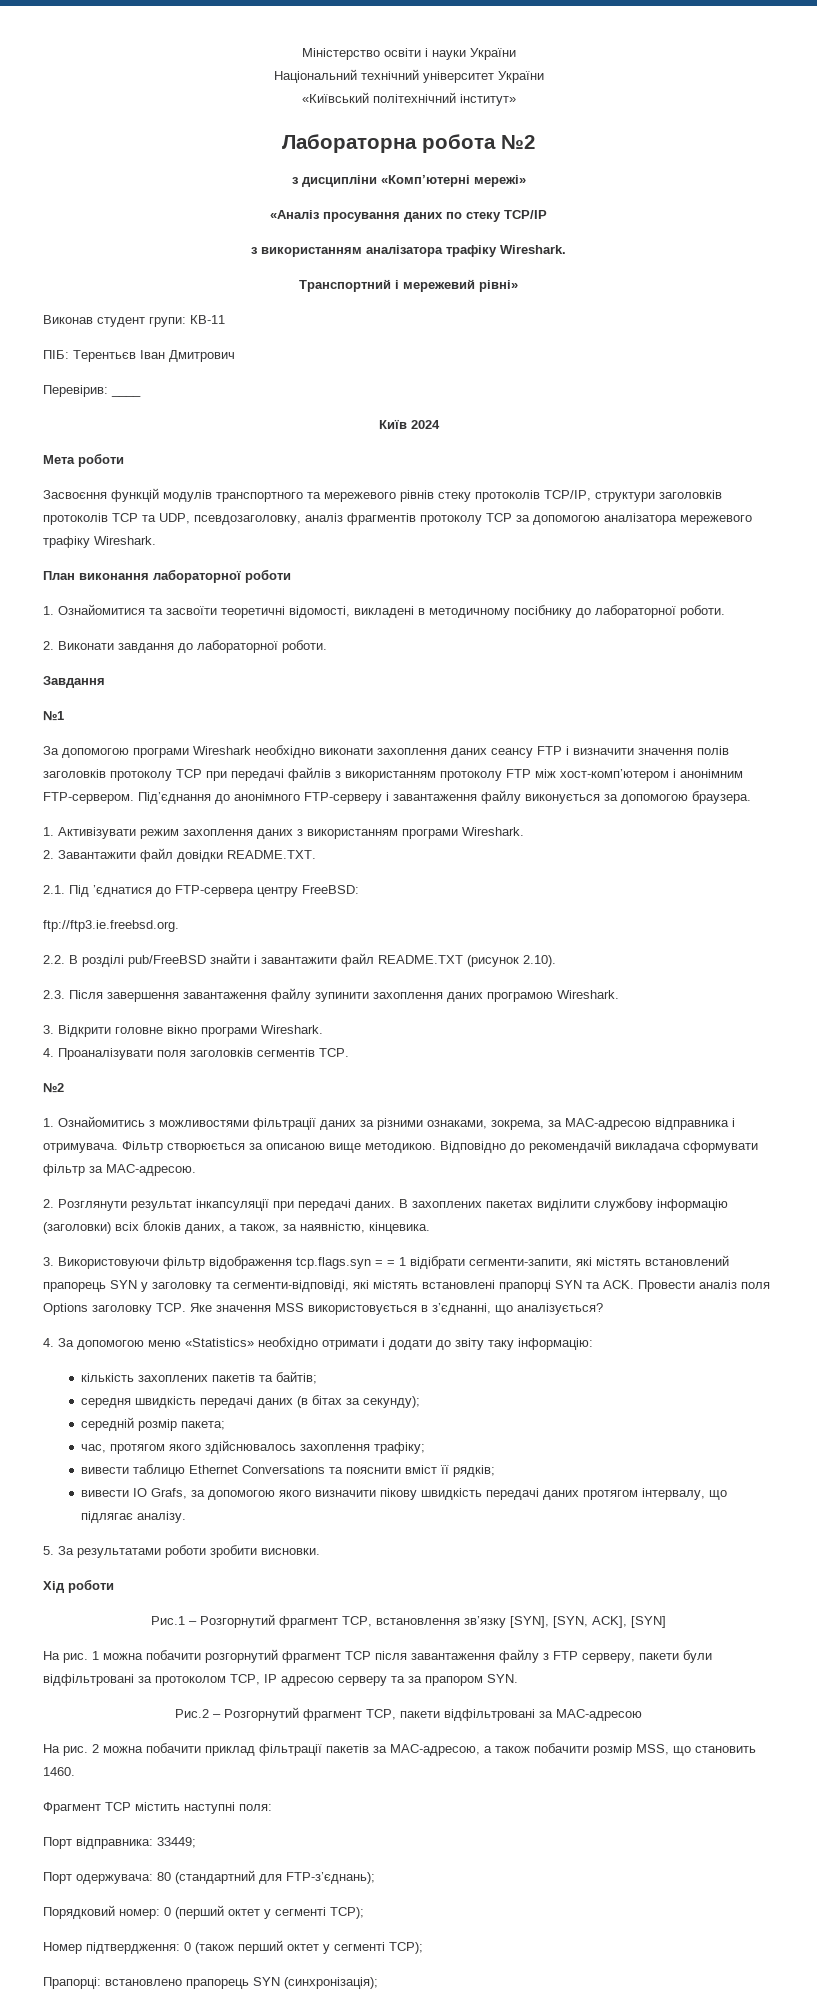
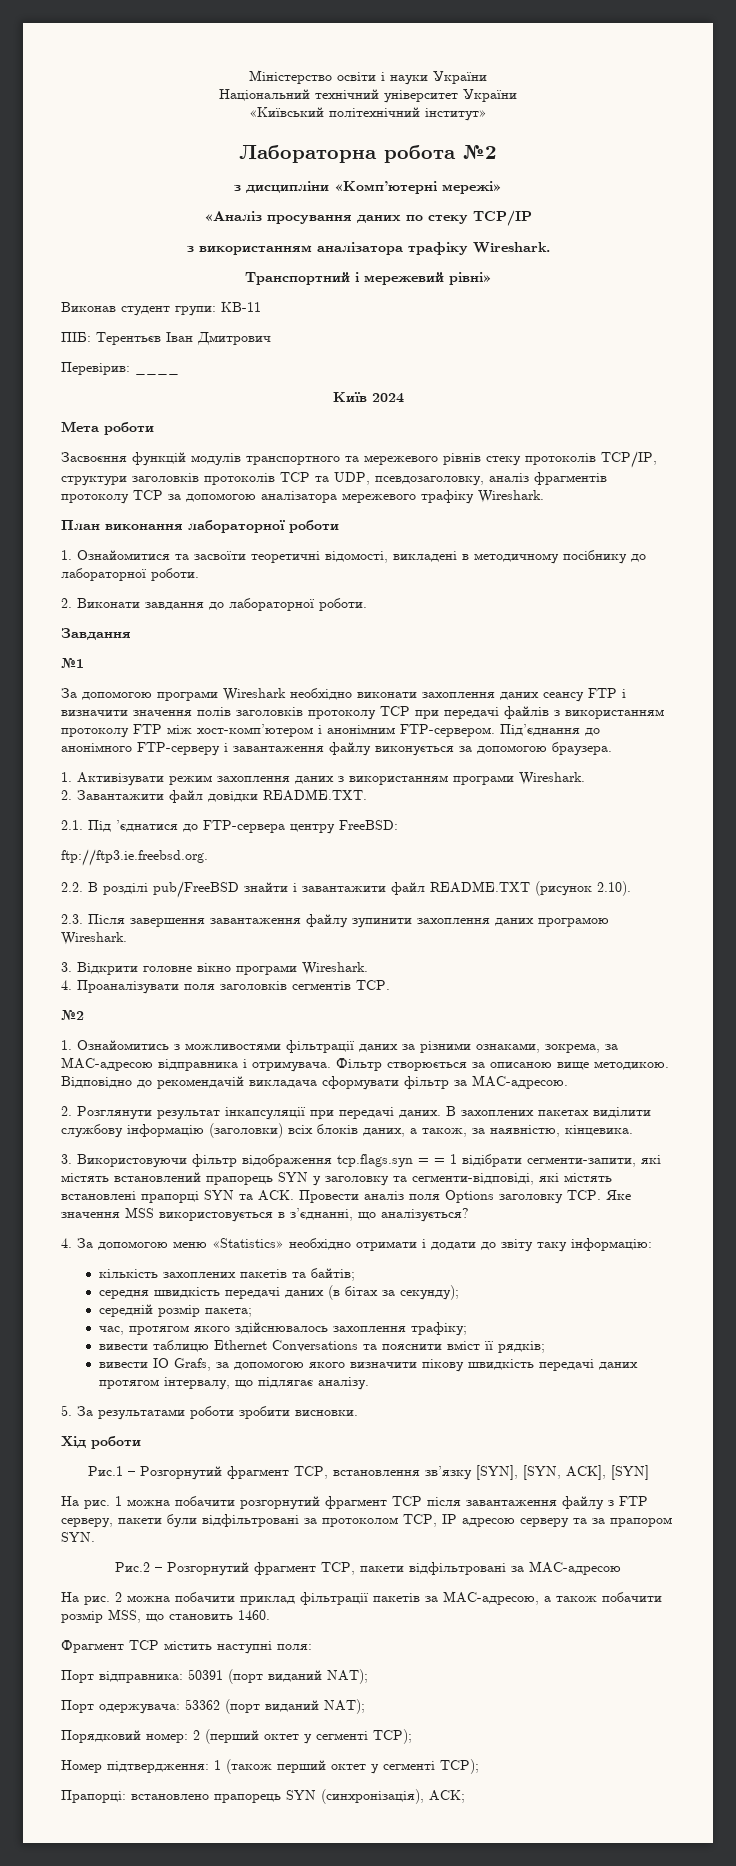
- Порт відправника: 33449;
- Порт одержувача: 80 (стандартний для FTP-з’єднань);
+ Порт відправника: 50391 (порт виданий NAT);
+ Порт одержувача: 53362 (порт виданий NAT);
- Порядковий номер: 0 (перший октет у сегменті TCP);
+ Порядковий номер: 2 (перший октет у сегменті TCP);
- Номер підтвердження: 0 (також перший октет у сегменті TCP);
+ Номер підтвердження: 1 (також перший октет у сегменті TCP);
- Прапорці: встановлено прапорець SYN (синхронізація);
+ Прапорці: встановлено прапорець SYN (синхронізація), ACK;

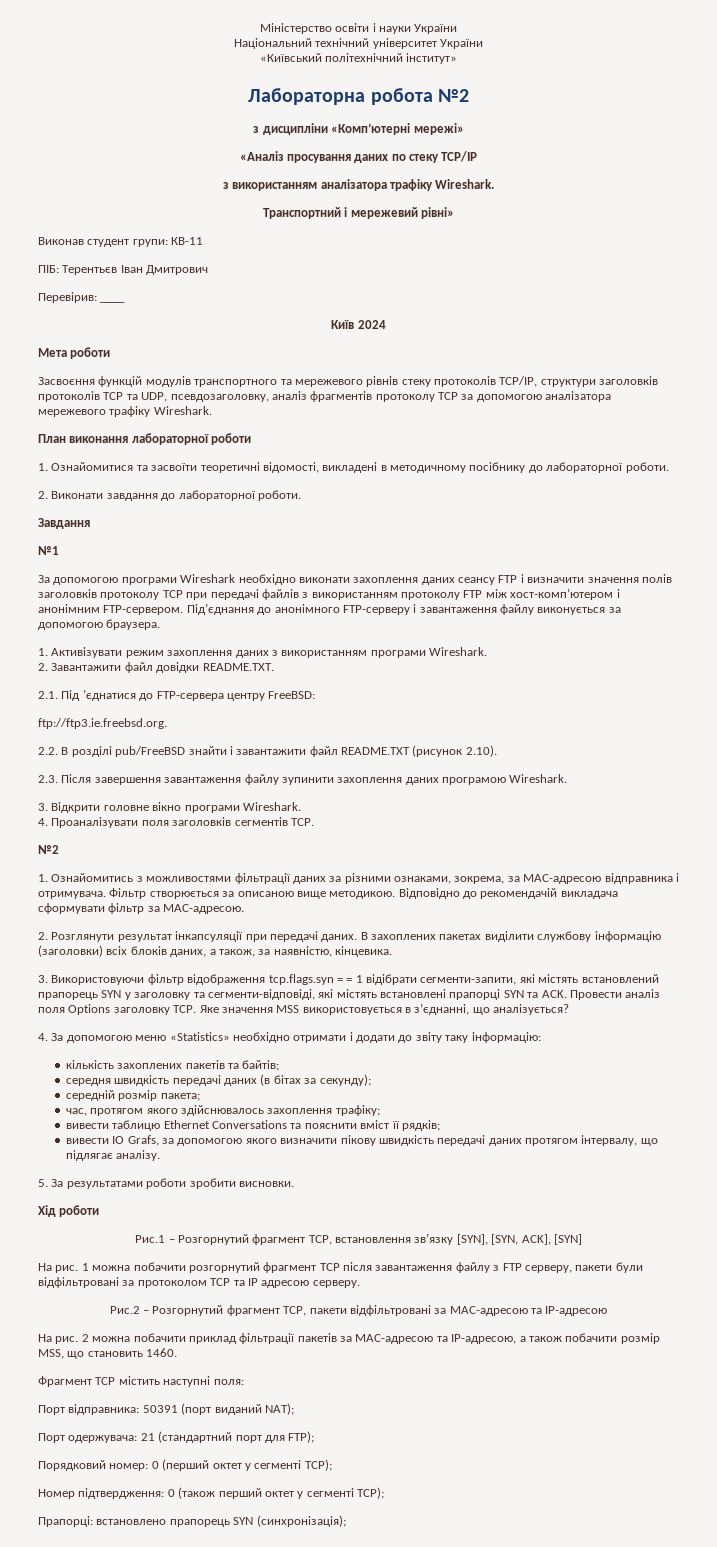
- 1 можна побачити розгорнутий фрагмент TCP після завантаження файлу з FTP серверу, пакети були відфільтровані за протоколом TCP, IP адресою серверу та за прапором SYN.
+ 1 можна побачити розгорнутий фрагмент TCP після завантаження файлу з FTP серверу, пакети були відфільтровані за протоколом TCP та IP адресою серверу.
- Рис.2 – Розгорнутий фрагмент TCP, пакети відфільтровані за MAC-адресою
+ Рис.2 – Розгорнутий фрагмент TCP, пакети відфільтровані за MAC-адресою та IP-адресою
- 2 можна побачити приклад фільтрації пакетів за MAC-адресою, а також побачити розмір MSS, що становить 1460.
+ 2 можна побачити приклад фільтрації пакетів за MAC-адресою та IP-адресою, а також побачити розмір MSS, що становить 1460.
- Порт одержувача: 53362 (порт виданий NAT);
+ Порт одержувача: 21 (стандартний порт для FTP);
- Порядковий номер: 2 (перший октет у сегменті TCP);
+ Порядковий номер: 0 (перший октет у сегменті TCP);
- Номер підтвердження: 1 (також перший октет у сегменті TCP);
+ Номер підтвердження: 0 (також перший октет у сегменті TCP);
- Прапорці: встановлено прапорець SYN (синхронізація), ACK;
+ Прапорці: встановлено прапорець SYN (синхронізація);

